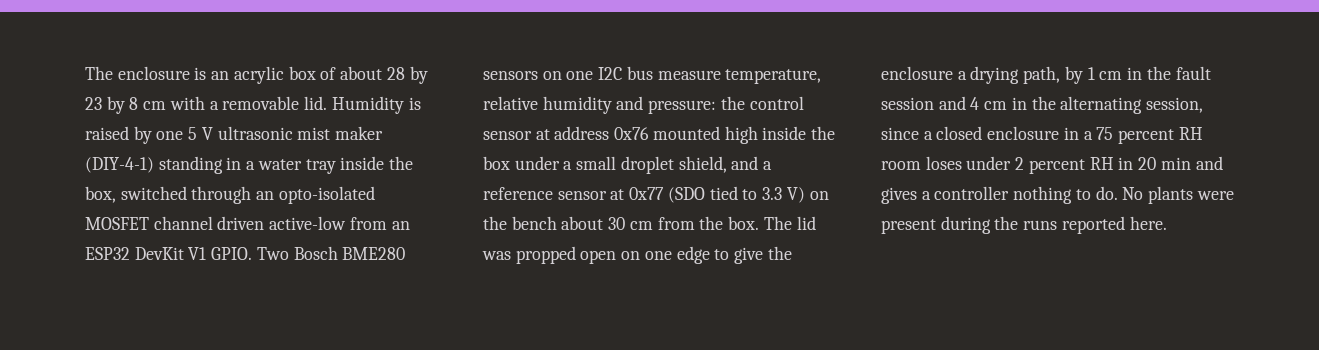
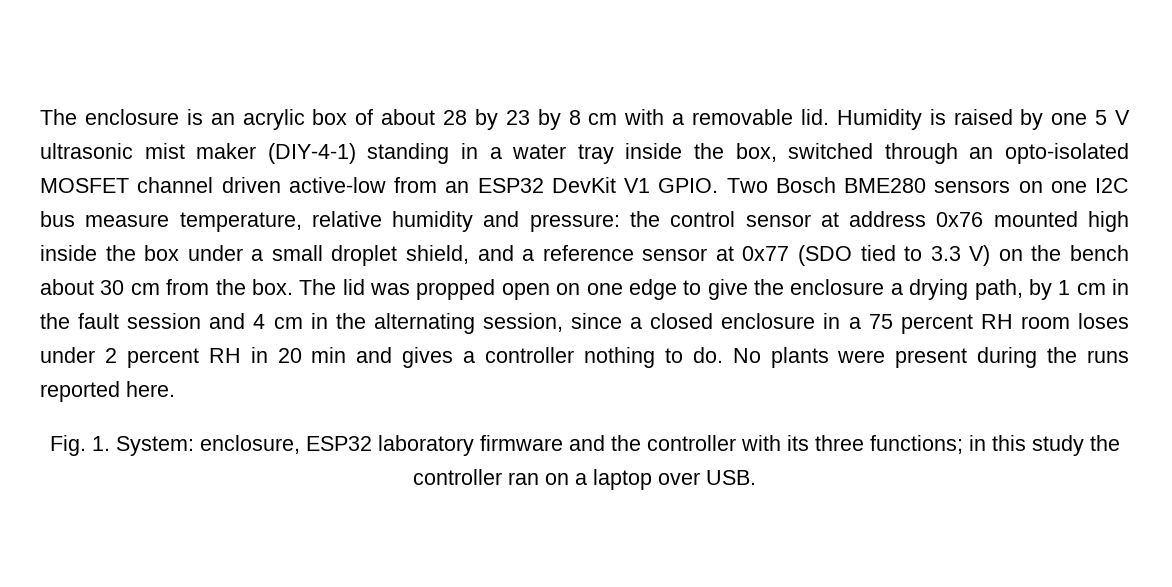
+ Fig. 1. System: enclosure, ESP32 laboratory firmware and the controller with its three functions; in this study the controller ran on a laptop over USB.

